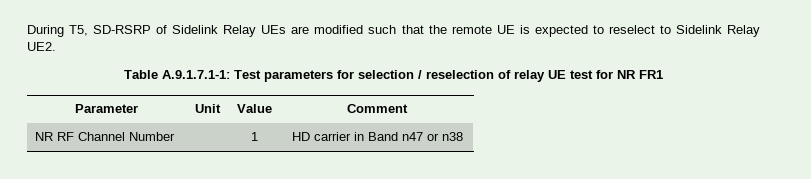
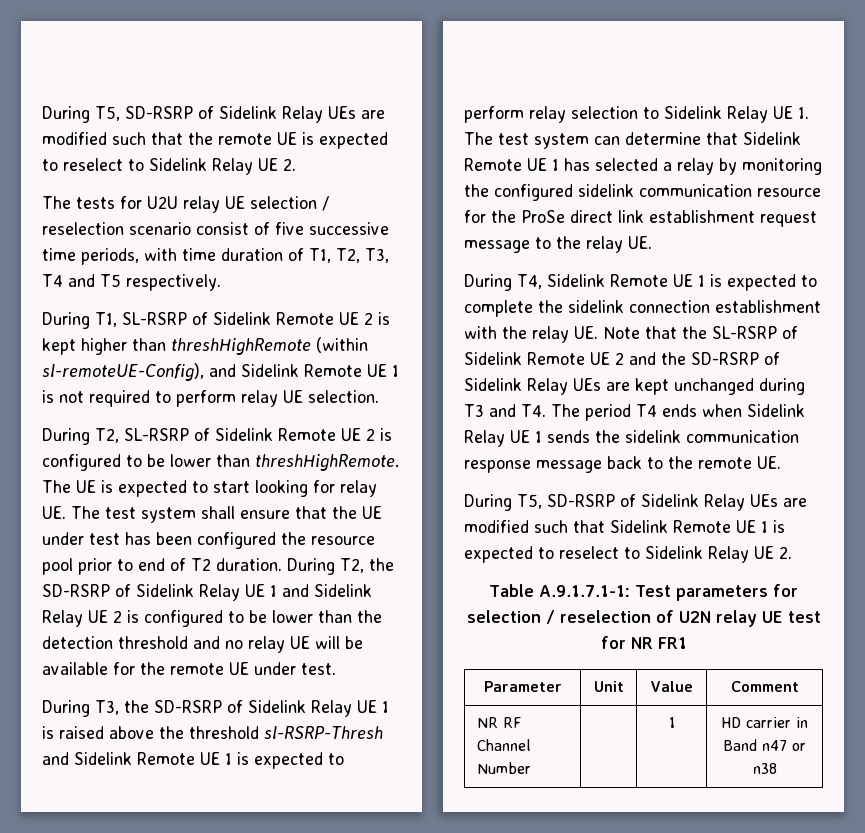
- During T5, SD-RSRP of Sidelink Relay UEs are modified such that the remote UE is expected to reselect to Sidelink Relay UE2.
+ During T5, SD-RSRP of Sidelink Relay UEs are modified such that the remote UE is expected to reselect to Sidelink Relay UE 2.
+ The tests for U2U relay UE selection / reselection scenario consist of five successive time periods, with time duration of T1, T2, T3, T4 and T5 respectively.
+ During T1, SL-RSRP of Sidelink Remote UE 2 is kept higher than threshHighRemote (within sl-remoteUE-Config), and Sidelink Remote UE 1 is not required to perform relay UE selection.
+ During T2, SL-RSRP of Sidelink Remote UE 2 is configured to be lower than threshHighRemote. The UE is expected to start looking for relay UE. The test system shall ensure that the UE under test has been configured the resource pool prior to end of T2 duration. During T2, the SD-RSRP of Sidelink Relay UE 1 and Sidelink Relay UE 2 is configured to be lower than the detection threshold and no relay UE will be available for the remote UE under test.
+ During T3, the SD-RSRP of Sidelink Relay UE 1 is raised above the threshold sl-RSRP-Thresh and Sidelink Remote UE 1 is expected to perform relay selection to Sidelink Relay UE 1. The test system can determine that Sidelink Remote UE 1 has selected a relay by monitoring the configured sidelink communication resource for the ProSe direct link establishment request message to the relay UE.
+ During T4, Sidelink Remote UE 1 is expected to complete the sidelink connection establishment with the relay UE. Note that the SL-RSRP of Sidelink Remote UE 2 and the SD-RSRP of Sidelink Relay UEs are kept unchanged during T3 and T4. The period T4 ends when Sidelink Relay UE 1 sends the sidelink communication response message back to the remote UE.
+ During T5, SD-RSRP of Sidelink Relay UEs are modified such that Sidelink Remote UE 1 is expected to reselect to Sidelink Relay UE 2.
- Table A.9.1.7.1-1: Test parameters for selection / reselection of relay UE test for NR FR1
+ Table A.9.1.7.1-1: Test parameters for selection / reselection of U2N relay UE test for NR FR1

